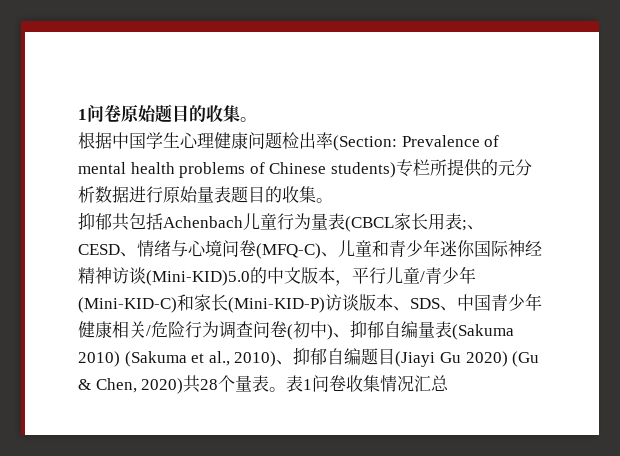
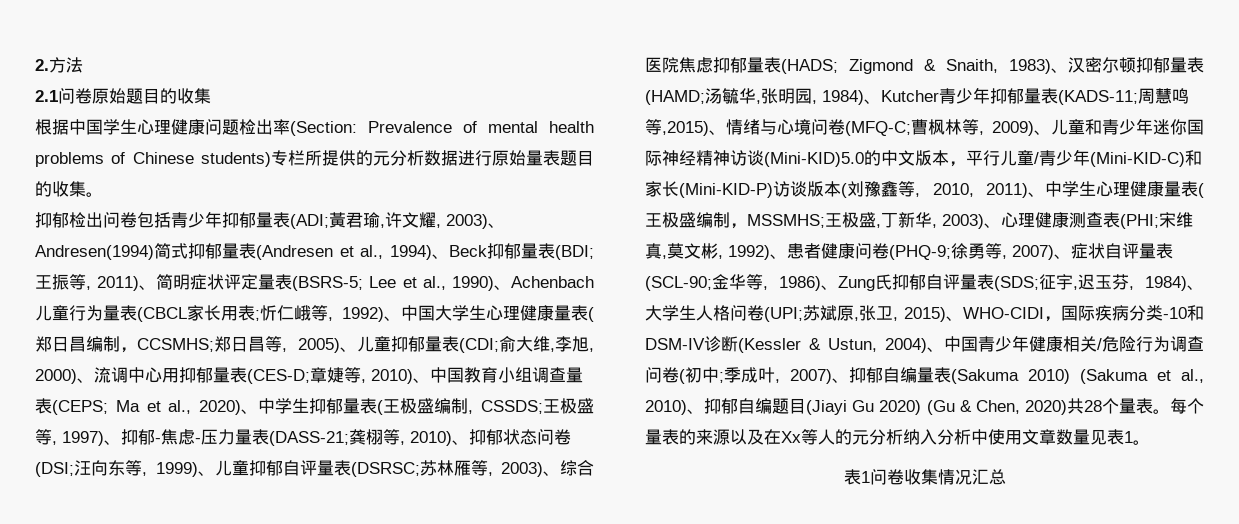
- 1问卷原始题目的收集。
+ 2.方法
+ 2.1问卷原始题目的收集
- 抑郁共包括Achenbach儿童行为量表(CBCL家长用表;
+ 抑郁检出问卷包括青少年抑郁量表(ADI;黃君瑜,许文耀, 2003)、Andresen(1994)简式抑郁量表(Andresen et al., 1994)、Beck抑郁量表(BDI;王振等, 2011)、简明症状评定量表(BSRS-5; Lee et al., 1990)、Achenbach儿童行为量表(CBCL家长用表;
- 、CESD、情绪与心境问卷(MFQ-C)、儿童和青少年迷你国际神经精神访谈(Mini-KID)5.0的中文版本，平行儿童/青少年(Mini-KID-C)和家长(Mini-KID-P)访谈版本、SDS、中国青少年健康相关/危险行为调查问卷(初中)、抑郁自编量表(Sakuma 2010) (Sakuma et al., 2010)、抑郁自编题目(Jiayi Gu 2020) (Gu & Chen, 2020)共28个量表。表1问卷收集情况汇总
+ 忻仁峨等, 1992)、中国大学生心理健康量表(郑日昌编制，CCSMHS;郑日昌等, 2005)、儿童抑郁量表(CDI;俞大维,李旭, 2000)、流调中心用抑郁量表(CES-D;章婕等, 2010)、中国教育小组调查量表(CEPS; Ma et al., 2020)、中学生抑郁量表(王极盛编制, CSSDS;王极盛等, 1997)、抑郁-焦虑-压力量表(DASS-21;龚栩等, 2010)、抑郁状态问卷(DSI;汪向东等, 1999)、儿童抑郁自评量表(DSRSC;苏林雁等, 2003)、综合医院焦虑抑郁量表(HADS; Zigmond & Snaith, 1983)、汉密尔顿抑郁量表(HAMD;汤毓华,张明园, 1984)、Kutcher青少年抑郁量表(KADS-11;周慧鸣等,2015)、情绪与心境问卷(MFQ-C;曹枫林等, 2009)、儿童和青少年迷你国际神经精神访谈(Mini-KID)5.0的中文版本，平行儿童/青少年(Mini-KID-C)和家长(Mini-KID-P)访谈版本(刘豫鑫等, 2010, 2011)、中学生心理健康量表(王极盛编制，MSSMHS;王极盛,丁新华, 2003)、心理健康测查表(PHI;宋维真,莫文彬, 1992)、患者健康问卷(PHQ-9;徐勇等, 2007)、症状自评量表(SCL-90;金华等, 1986)、Zung氏抑郁自评量表(SDS;征宇,迟玉芬, 1984)、大学生人格问卷(UPI;苏斌原,张卫, 2015)、WHO-CIDI，国际疾病分类-10和DSM-IV诊断(Kessler & Ustun, 2004)、中国青少年健康相关/危险行为调查问卷(初中;季成叶, 2007)、抑郁自编量表(Sakuma 2010) (Sakuma et al., 2010)、抑郁自编题目(Jiayi Gu 2020) (Gu & Chen, 2020)共28个量表。每个量表的来源以及在Xx等人的元分析纳入分析中使用文章数量见表1。
+ 表1问卷收集情况汇总

